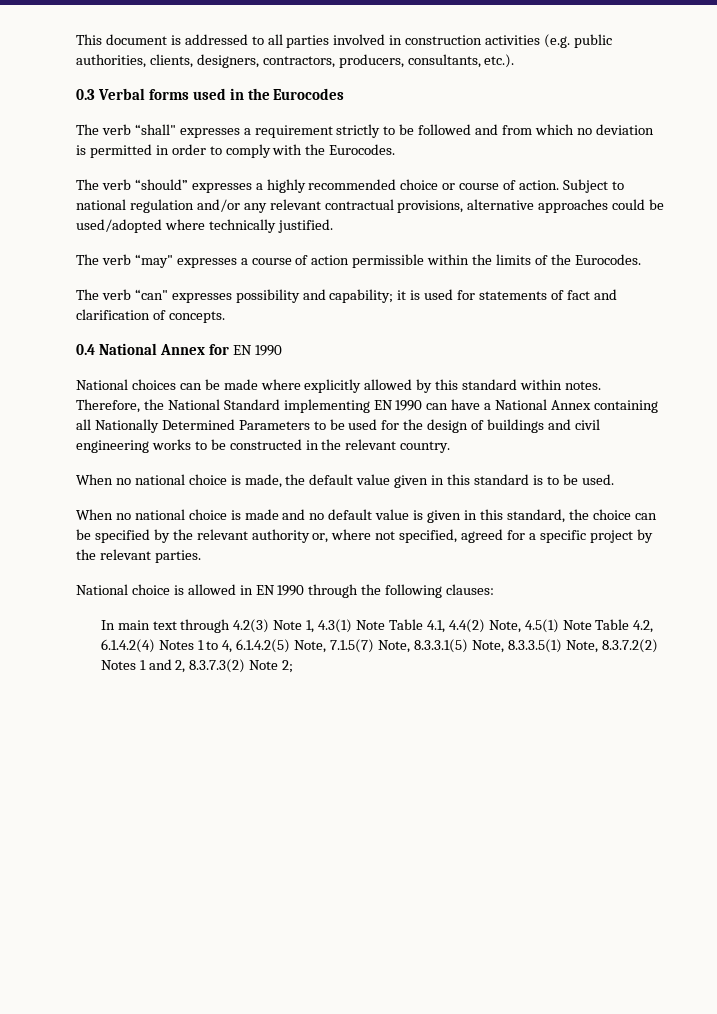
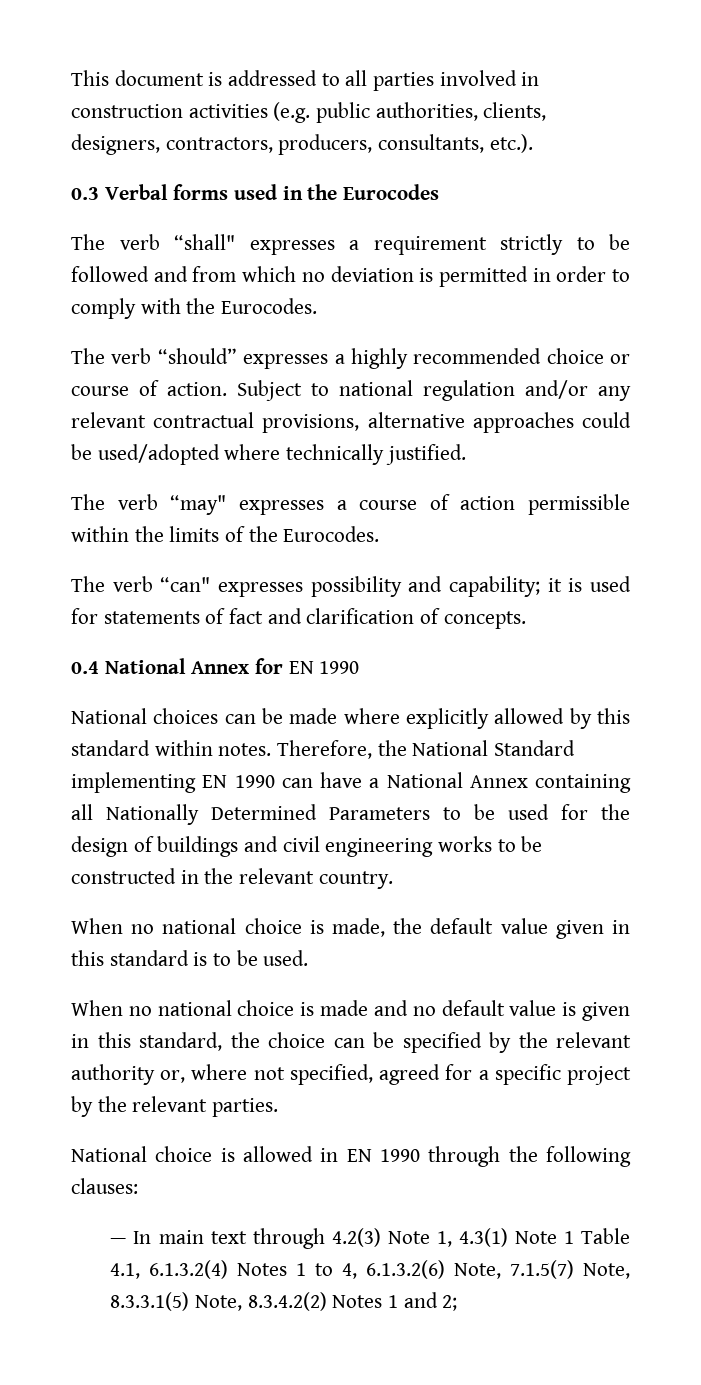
- In main text through 4.2(3) Note 1, 4.3(1) Note Table 4.1, 4.4(2) Note, 4.5(1) Note Table 4.2, 6.1.4.2(4) Notes 1 to 4, 6.1.4.2(5) Note, 7.1.5(7) Note, 8.3.3.1(5) Note, 8.3.3.5(1) Note, 8.3.7.2(2) Notes 1 and 2, 8.3.7.3(2) Note 2;
+ — In main text through 4.2(3) Note 1, 4.3(1) Note 1 Table 4.1, 6.1.3.2(4) Notes 1 to 4, 6.1.3.2(6) Note, 7.1.5(7) Note, 8.3.3.1(5) Note, 8.3.4.2(2) Notes 1 and 2;

